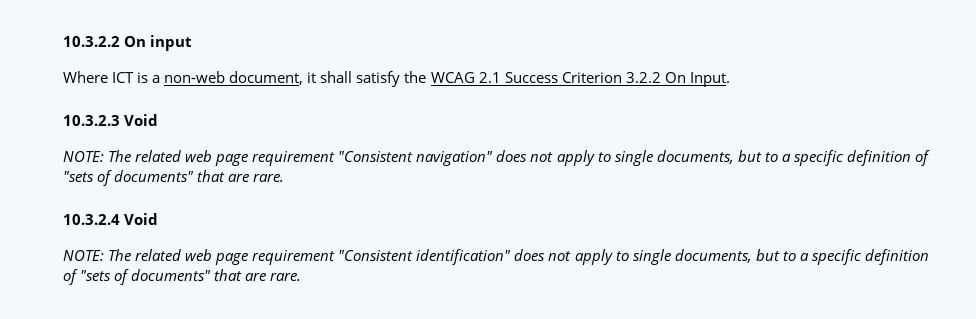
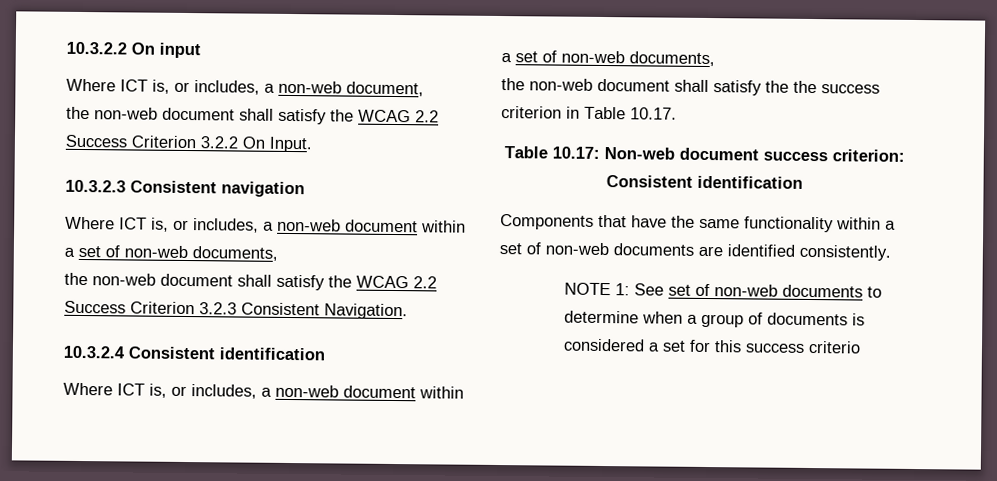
- Where ICT is a non-web document, it shall satisfy the WCAG 2.1 Success Criterion 3.2.2 On Input.
+ Where ICT is, or includes, a non-web document,
+ the non-web document shall satisfy the WCAG 2.2 Success Criterion 3.2.2 On Input.
- 10.3.2.3 Void
- NOTE: The related web page requirement "Consistent navigation" does not apply to single documents, but to a specific definition of "sets of documents" that are rare.
- 10.3.2.4 Void
- NOTE: The related web page requirement "Consistent identification" does not apply to single documents, but to a specific definition of "sets of documents" that are rare.
+ 10.3.2.3 Consistent navigation
+ Where ICT is, or includes, a non-web document within a set of non-web documents,
+ the non-web document shall satisfy the WCAG 2.2 Success Criterion 3.2.3 Consistent Navigation.
+ 10.3.2.4 Consistent identification
+ Where ICT is, or includes, a non-web document within a set of non-web documents,
+ the non-web document shall satisfy the the success criterion in Table 10.17.
+ Table 10.17: Non-web document success criterion: Consistent identification
+ Components that have the same functionality within a set of non-web documents are identified consistently.
+ NOTE 1: See set of non-web documents to determine when a group of documents is considered a set for this success criterio

